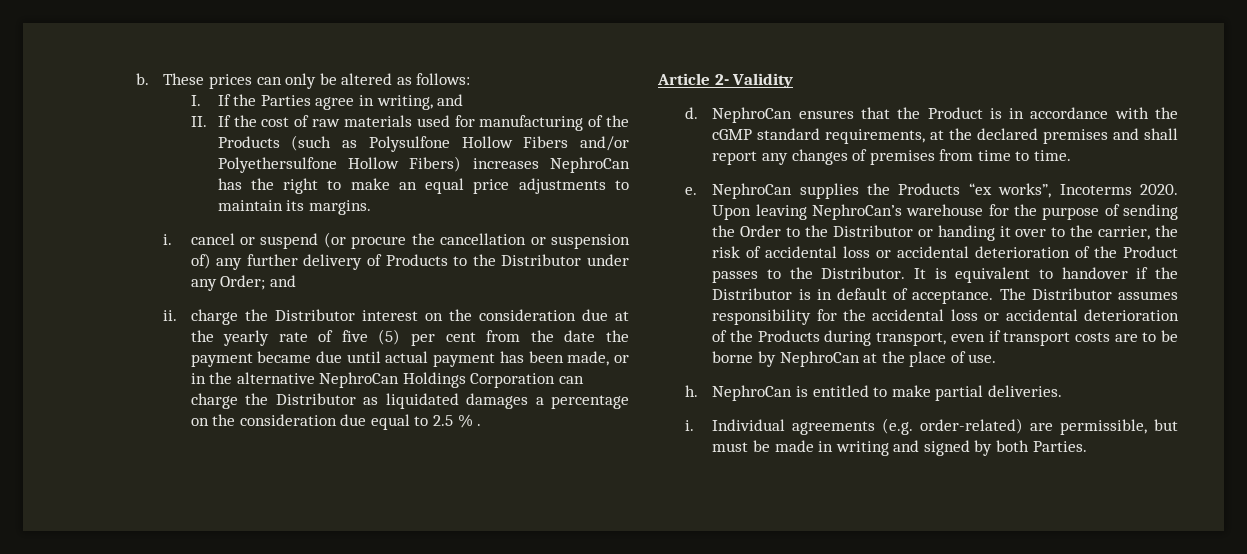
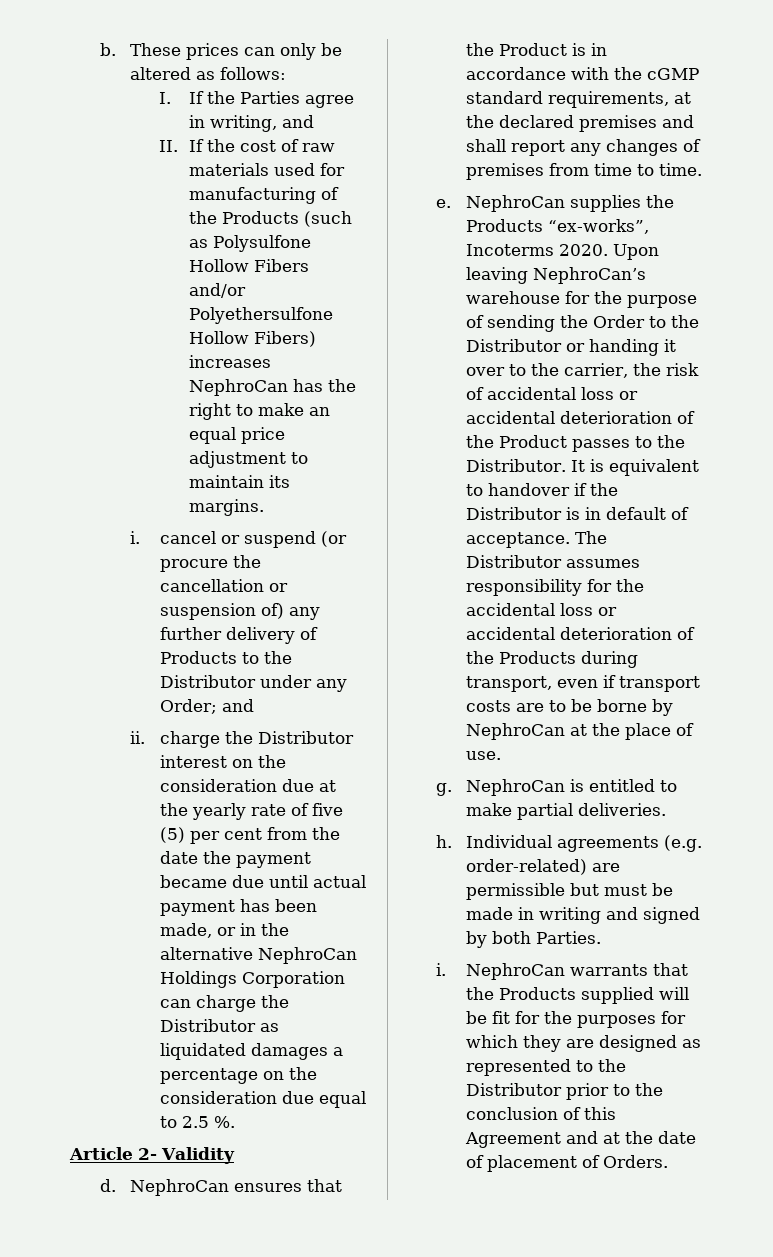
- II. If the cost of raw materials used for manufacturing of the Products (such as Polysulfone Hollow Fibers and/or Polyethersulfone Hollow Fibers) increases NephroCan has the right to make an equal price adjustments to maintain its margins.
+ II. If the cost of raw materials used for manufacturing of the Products (such as Polysulfone Hollow Fibers and/or Polyethersulfone Hollow Fibers) increases NephroCan has the right to make an equal price adjustment to maintain its margins.
- ii. charge the Distributor interest on the consideration due at the yearly rate of five (5) per cent from the date the payment became due until actual payment has been made, or in the alternative NephroCan Holdings Corporation can charge the Distributor as liquidated damages a percentage on the consideration due equal to 2.5 % .
+ ii. charge the Distributor interest on the consideration due at the yearly rate of five (5) per cent from the date the payment became due until actual payment has been made, or in the alternative NephroCan Holdings Corporation can charge the Distributor as liquidated damages a percentage on the consideration due equal to 2.5 %.
- NephroCan supplies the Products “ex works”, Incoterms 2020.
+ NephroCan supplies the Products “ex-works”, Incoterms 2020.
- h.
+ g.
  NephroCan is entitled to make partial deliveries.
- i.
+ h.
- Individual agreements (e.g. order-related) are permissible, but must be made in writing and signed by both Parties.
+ Individual agreements (e.g. order-related) are permissible but must be made in writing and signed by both Parties.
+ i. NephroCan warrants that the Products supplied will be fit for the purposes for which they are designed as represented to the Distributor prior to the conclusion of this Agreement and at the date of placement of Orders.

